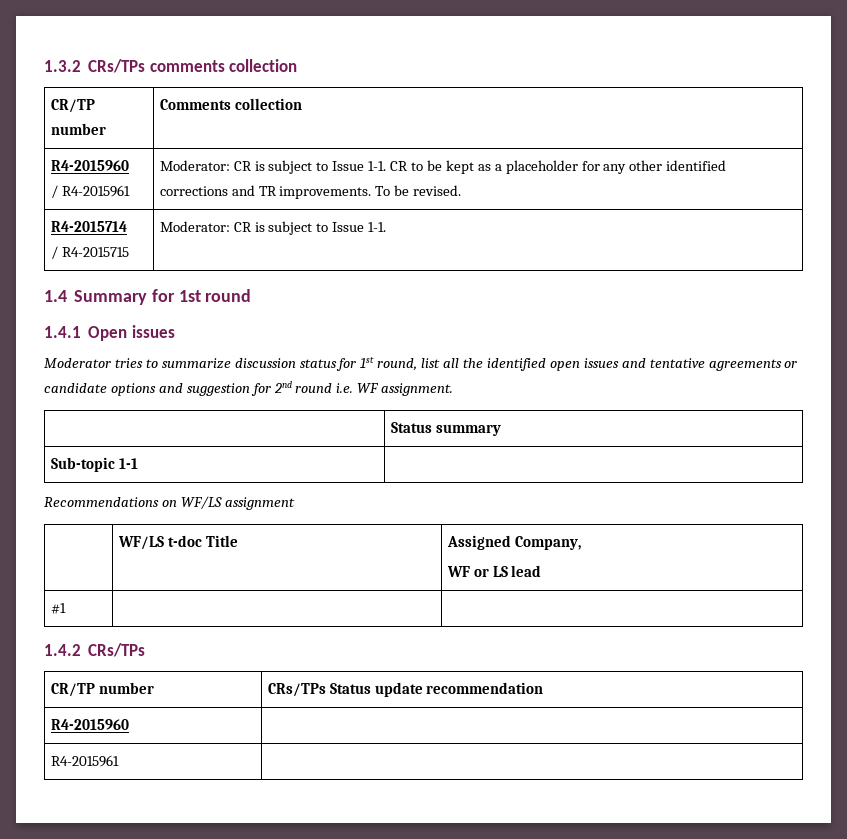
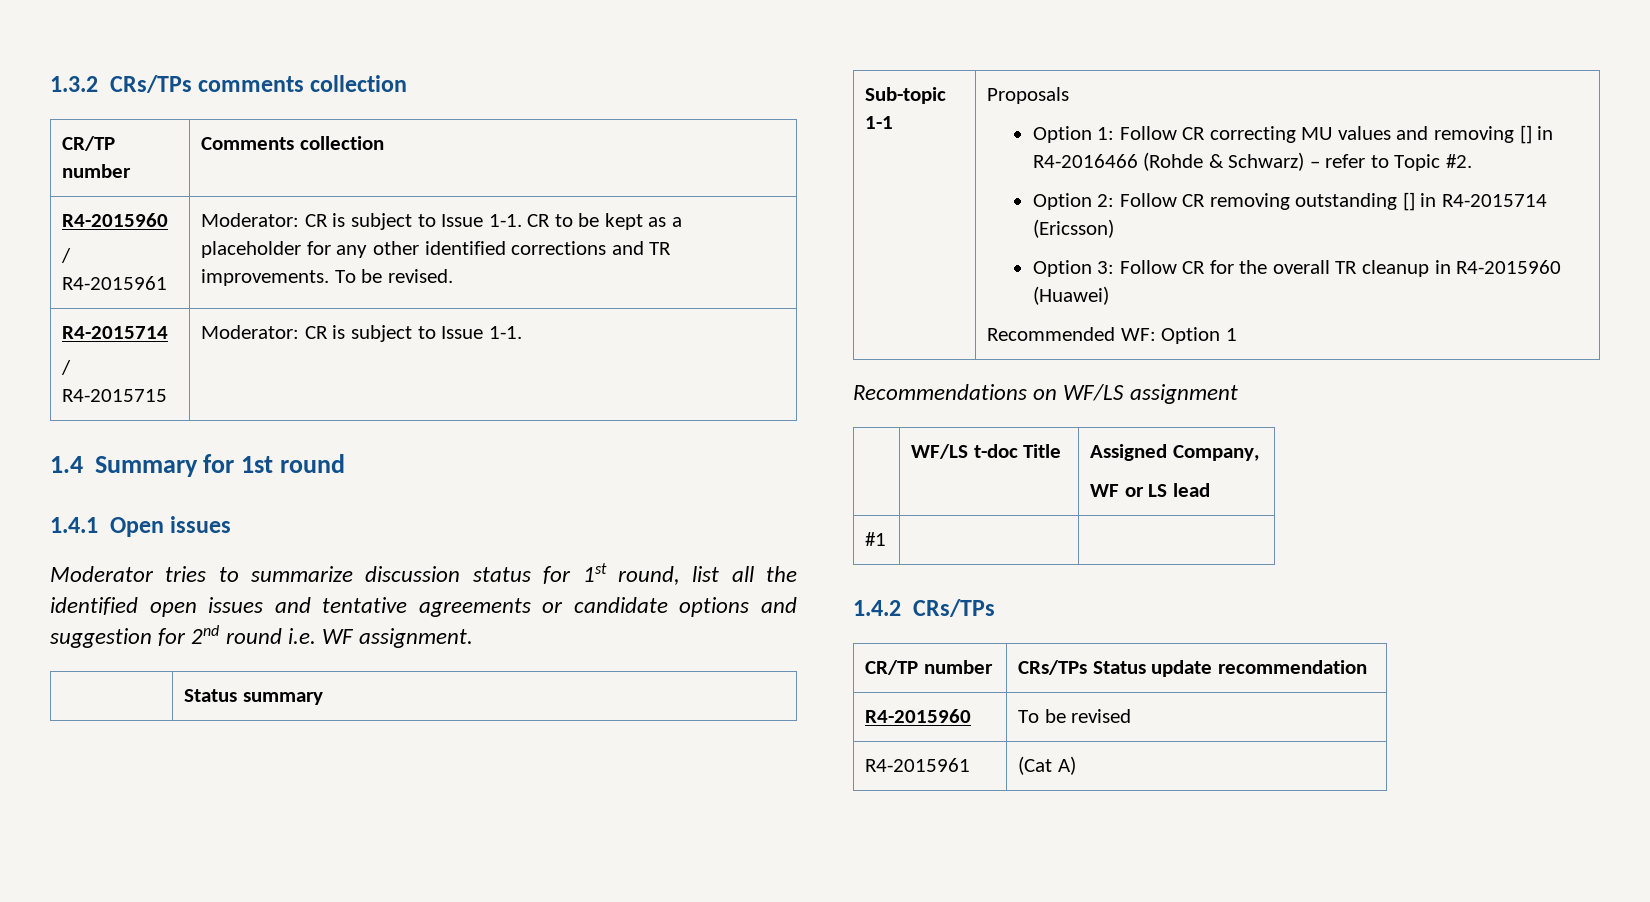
+ Proposals
+ Option 1: Follow CR correcting MU values and removing [] in R4-2016466 (Rohde & Schwarz) – refer to Topic #2.
+ Option 2: Follow CR removing outstanding [] in R4-2015714 (Ericsson)
+ Option 3: Follow CR for the overall TR cleanup in R4-2015960 (Huawei)
+ Recommended WF: Option 1
- R4-2015960 |
- R4-2015961 |
+ R4-2015960 | To be revised
+ R4-2015961 | (Cat A)

